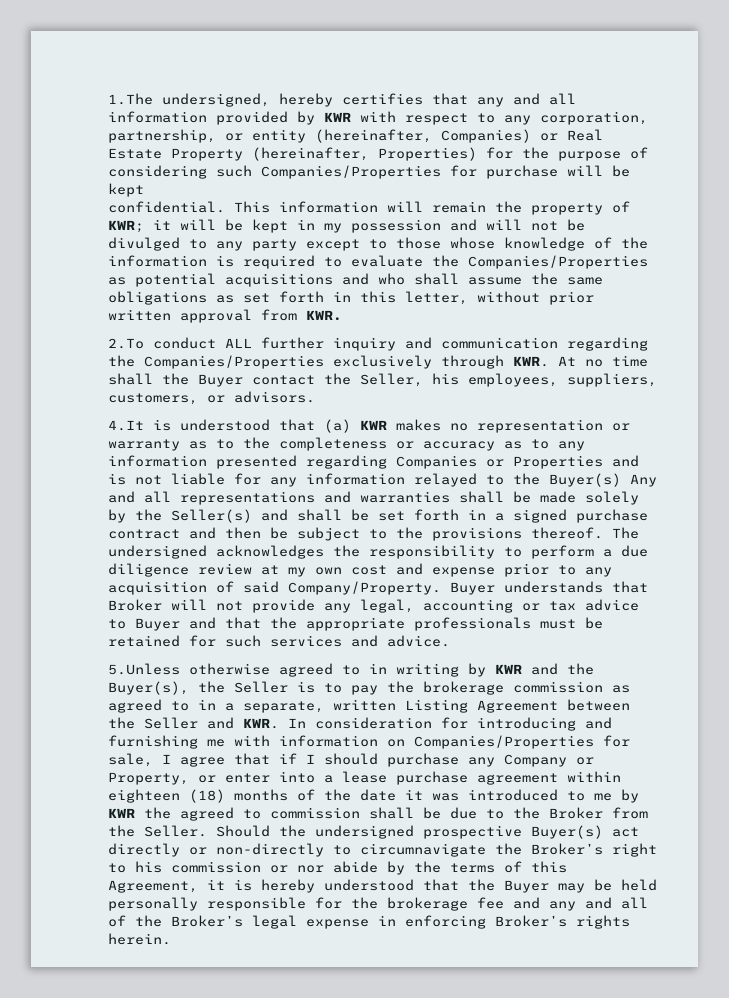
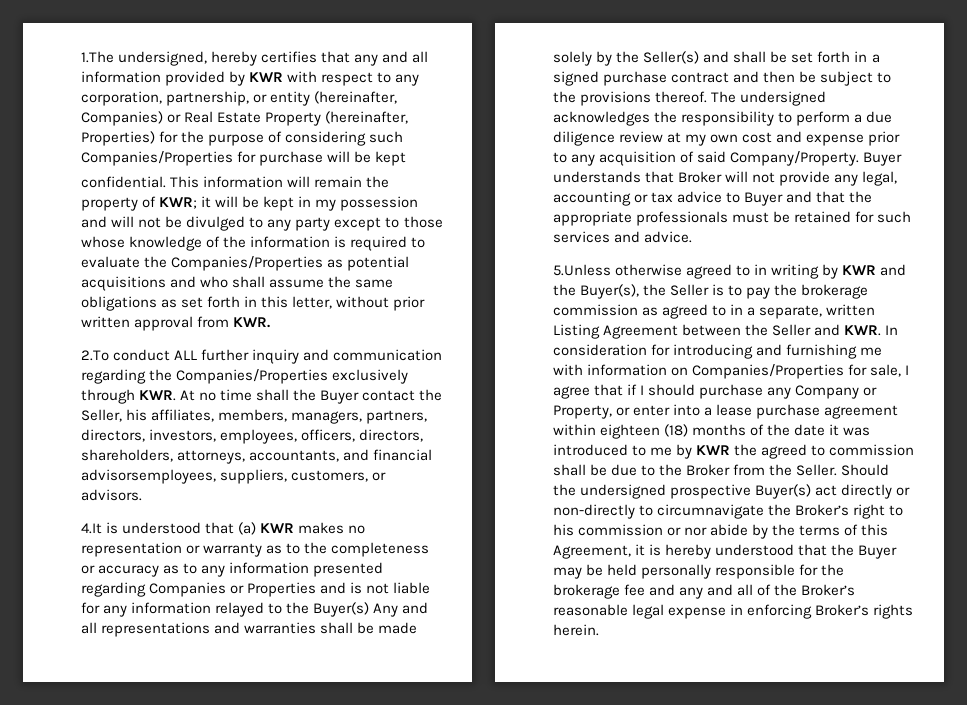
- 2.To conduct ALL further inquiry and communication regarding the Companies/Properties exclusively through KWR. At no time shall the Buyer contact the Seller, his employees, suppliers, customers, or advisors.
+ 2.To conduct ALL further inquiry and communication regarding the Companies/Properties exclusively through KWR. At no time shall the Buyer contact the Seller, his affiliates, members, managers, partners, directors, investors, employees, officers, directors, shareholders, attorneys, accountants, and financial advisorsemployees, suppliers, customers, or advisors.
- Should the undersigned prospective Buyer(s) act directly or non-directly to circumnavigate the Broker’s right to his commission or nor abide by the terms of this Agreement, it is hereby understood that the Buyer may be held personally responsible for the brokerage fee and any and all of the Broker’s legal expense in enforcing Broker’s rights herein.
+ Should the undersigned prospective Buyer(s) act directly or non-directly to circumnavigate the Broker’s right to his commission or nor abide by the terms of this Agreement, it is hereby understood that the Buyer may be held personally responsible for the brokerage fee and any and all of the Broker’s reasonable legal expense in enforcing Broker’s rights herein.

